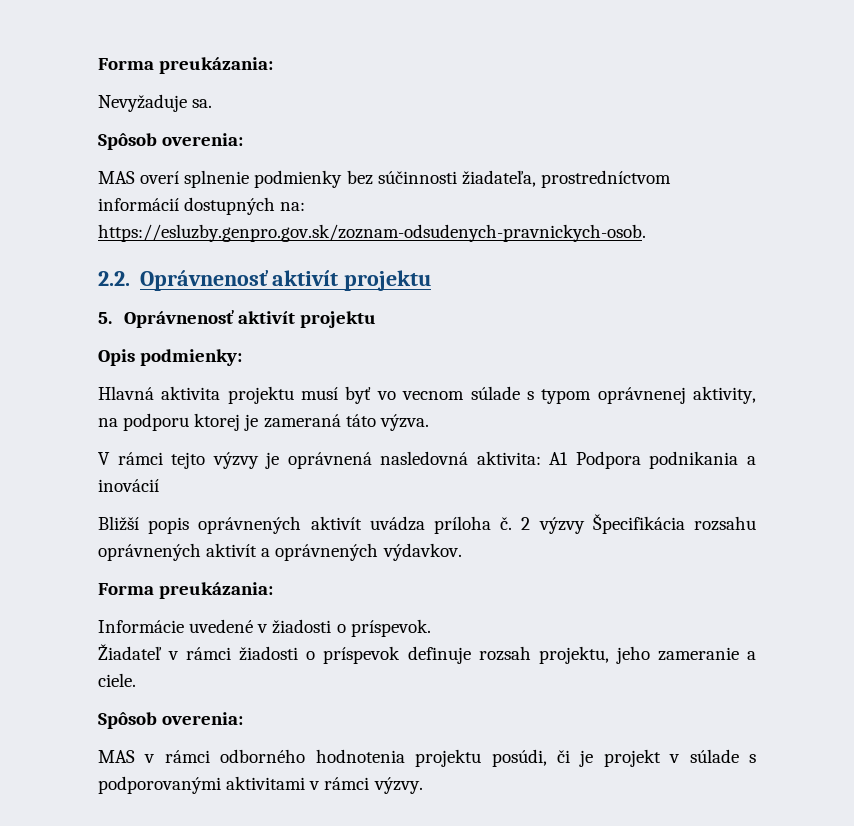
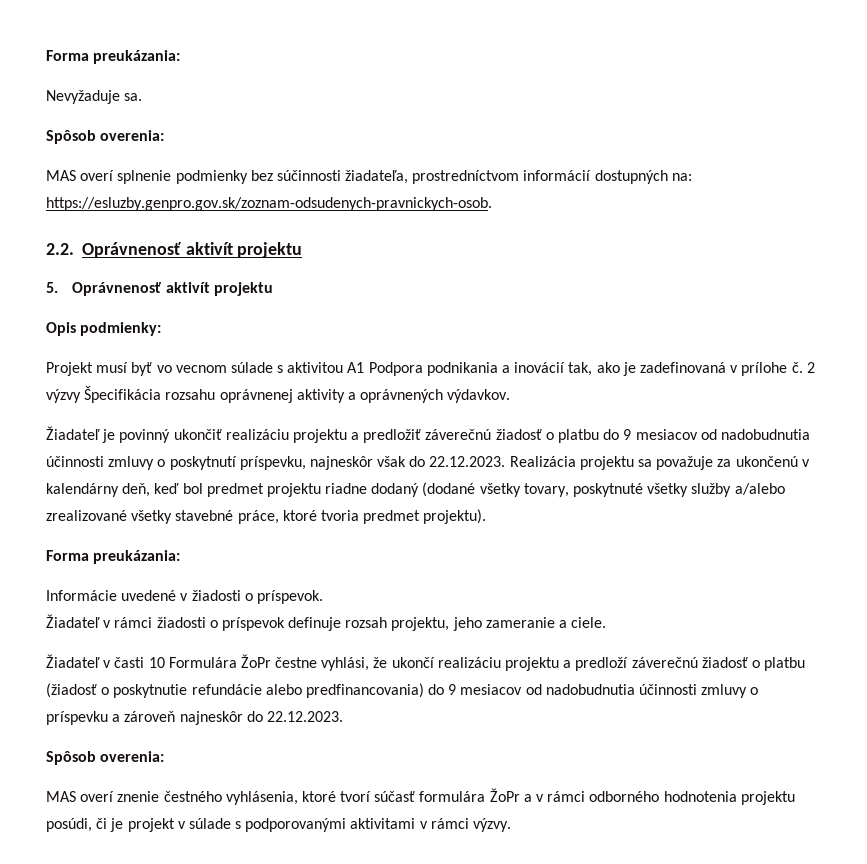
- Hlavná aktivita projektu musí byť vo vecnom súlade s typom oprávnenej aktivity, na podporu ktorej je zameraná táto výzva.
- V rámci tejto výzvy je oprávnená nasledovná aktivita: A1 Podpora podnikania a inovácií
- Bližší popis oprávnených aktivít uvádza príloha č.
+ Projekt musí byť vo vecnom súlade s aktivitou A1 Podpora podnikania a inovácií tak, ako je zadefinovaná v prílohe č.
- 2 výzvy Špecifikácia rozsahu oprávnených aktivít a oprávnených výdavkov.
+ 2 výzvy Špecifikácia rozsahu oprávnenej aktivity a oprávnených výdavkov.
+ Žiadateľ je povinný ukončiť realizáciu projektu a predložiť záverečnú žiadosť o platbu do 9 mesiacov od nadobudnutia účinnosti zmluvy o poskytnutí príspevku, najneskôr však do 22.12.2023. Realizácia projektu sa považuje za ukončenú v kalendárny deň, keď bol predmet projektu riadne dodaný (dodané všetky tovary, poskytnuté všetky služby a/alebo zrealizované všetky stavebné práce, ktoré tvoria predmet projektu).
  Žiadateľ v rámci žiadosti o príspevok definuje rozsah projektu, jeho zameranie a ciele.
+ Žiadateľ v časti 10 Formulára ŽoPr čestne vyhlási, že ukončí realizáciu projektu a predloží záverečnú žiadosť o platbu (žiadosť o poskytnutie refundácie alebo predfinancovania) do 9 mesiacov od nadobudnutia účinnosti zmluvy o príspevku a zároveň najneskôr do 22.12.2023.
  Spôsob overenia:
- MAS v rámci odborného hodnotenia projektu posúdi, či je projekt v súlade s podporovanými aktivitami v rámci výzvy.
+ MAS overí znenie čestného vyhlásenia, ktoré tvorí súčasť formulára ŽoPr a v rámci odborného hodnotenia projektu posúdi, či je projekt v súlade s podporovanými aktivitami v rámci výzvy.

